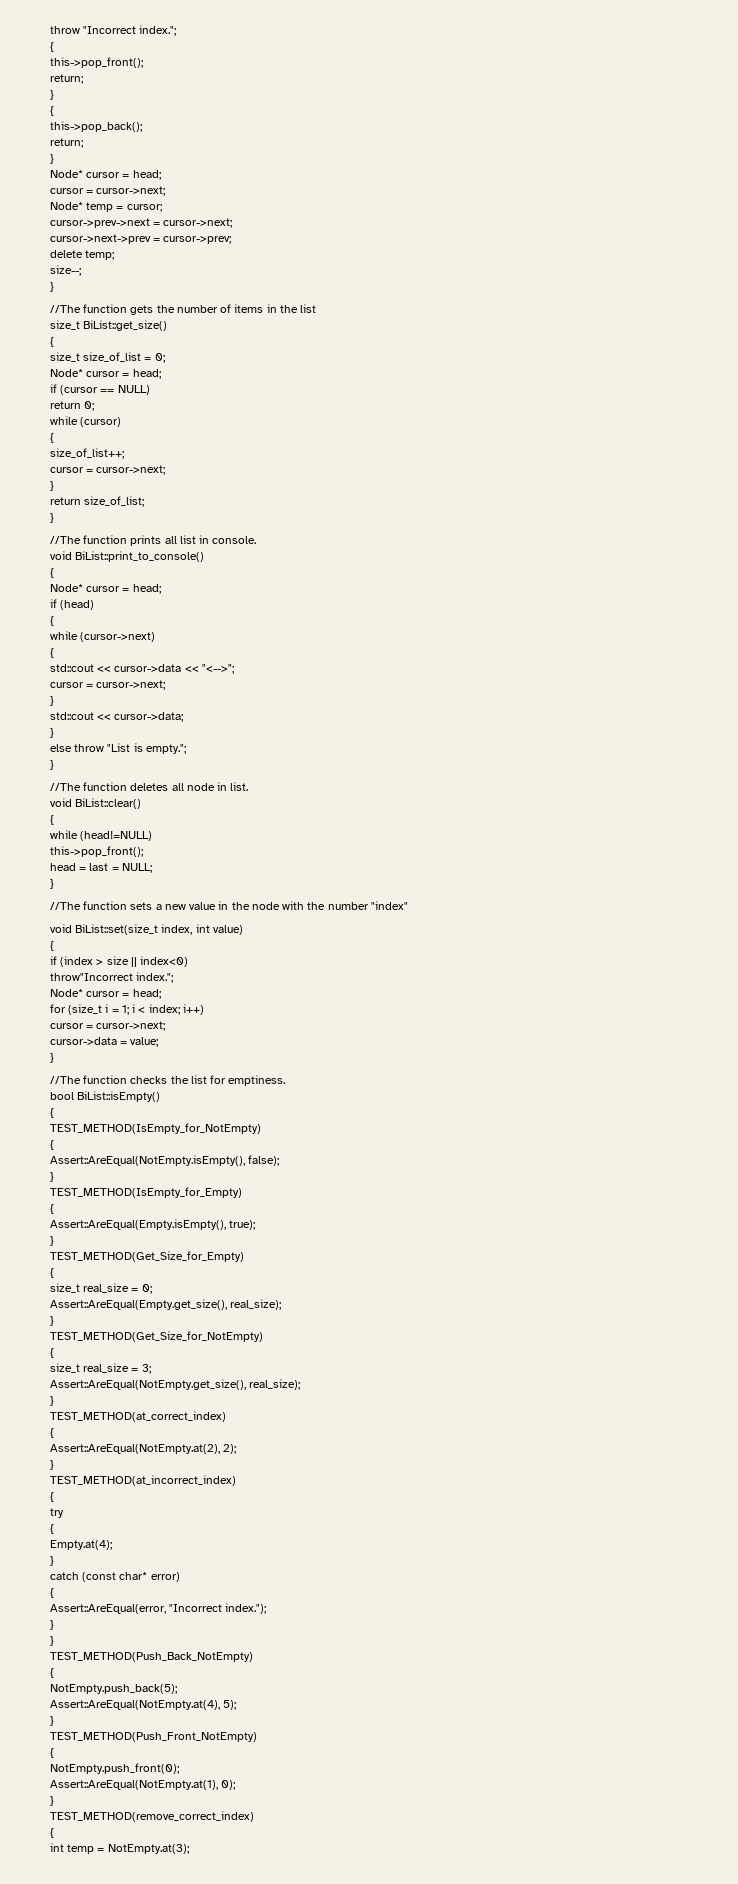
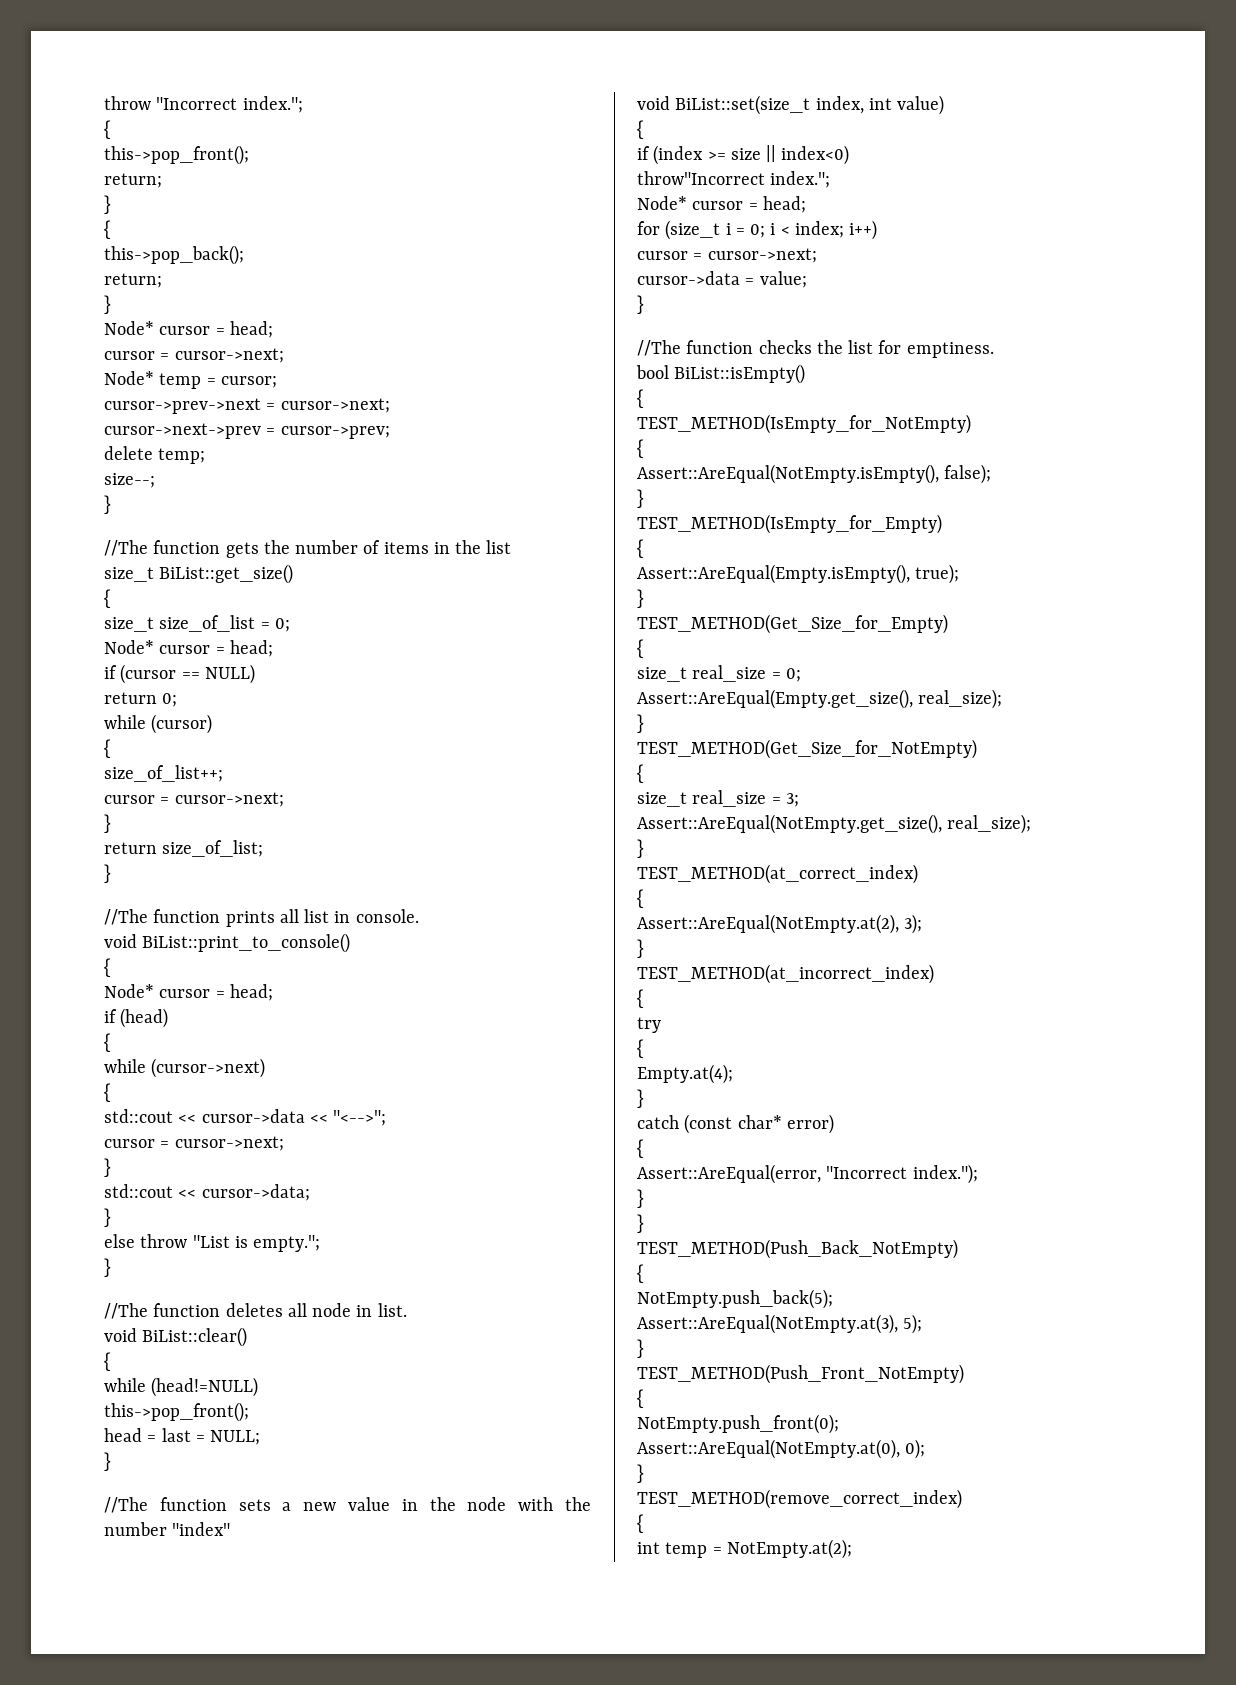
- if (index > size || index<0)
+ if (index >= size || index<0)
- for (size_t i = 1; i < index; i++)
+ for (size_t i = 0; i < index; i++)
- Assert::AreEqual(NotEmpty.at(2), 2);
+ Assert::AreEqual(NotEmpty.at(2), 3);
- Assert::AreEqual(NotEmpty.at(4), 5);
+ Assert::AreEqual(NotEmpty.at(3), 5);
- Assert::AreEqual(NotEmpty.at(1), 0);
+ Assert::AreEqual(NotEmpty.at(0), 0);
- int temp = NotEmpty.at(3);
+ int temp = NotEmpty.at(2);

